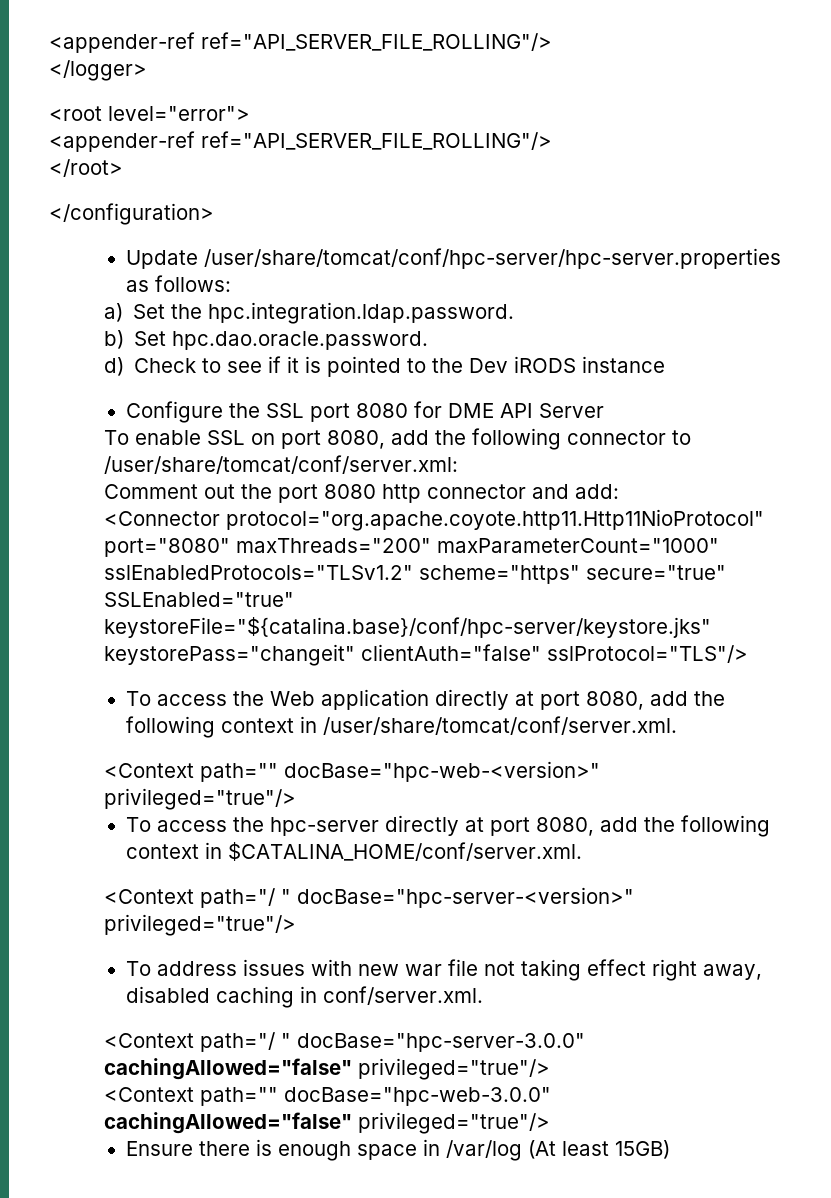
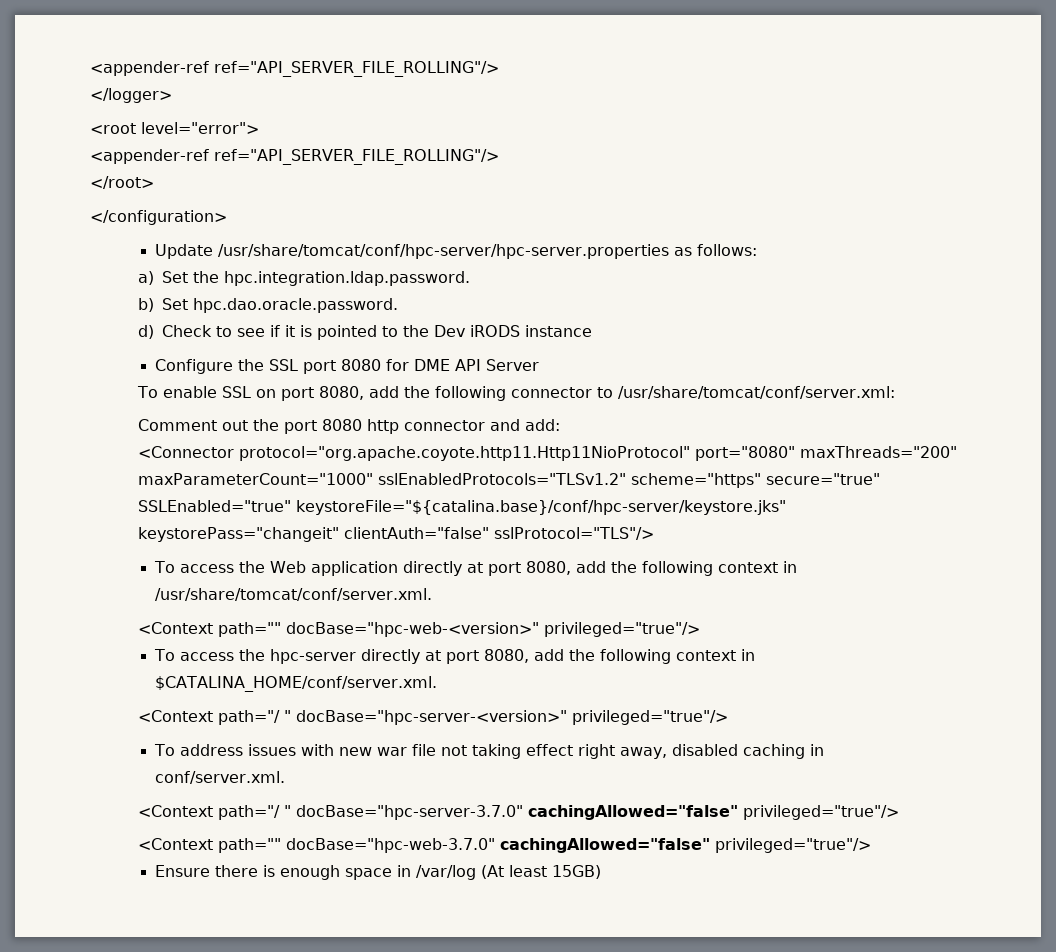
- Update /user/share/tomcat/conf/hpc-server/hpc-server.properties as follows:
+ Update /usr/share/tomcat/conf/hpc-server/hpc-server.properties as follows:
- To enable SSL on port 8080, add the following connector to /user/share/tomcat/conf/server.xml:
+ To enable SSL on port 8080, add the following connector to /usr/share/tomcat/conf/server.xml:
- To access the Web application directly at port 8080, add the following context in /user/share/tomcat/conf/server.xml.
+ To access the Web application directly at port 8080, add the following context in /usr/share/tomcat/conf/server.xml.
- <Context path="/ " docBase="hpc-server-3.0.0" cachingAllowed="false" privileged="true"/>
+ <Context path="/ " docBase="hpc-server-3.7.0" cachingAllowed="false" privileged="true"/>
- <Context path="" docBase="hpc-web-3.0.0" cachingAllowed="false" privileged="true"/>
+ <Context path="" docBase="hpc-web-3.7.0" cachingAllowed="false" privileged="true"/>

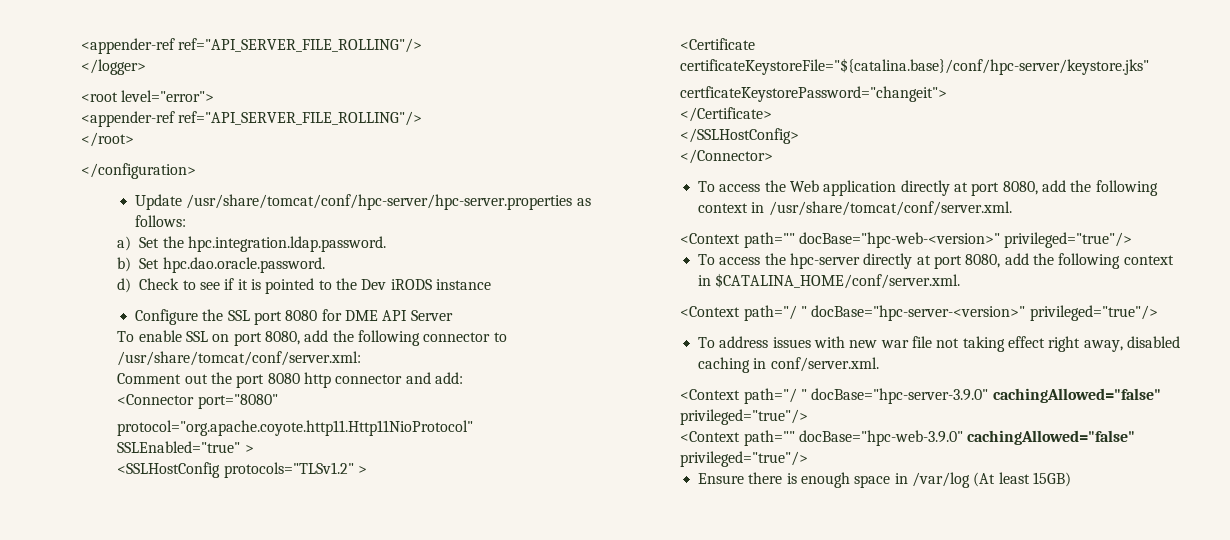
- <Connector protocol="org.apache.coyote.http11.Http11NioProtocol" port="8080" maxThreads="200" maxParameterCount="1000" sslEnabledProtocols="TLSv1.2" scheme="https" secure="true" SSLEnabled="true" keystoreFile="${catalina.base}/conf/hpc-server/keystore.jks" keystorePass="changeit" clientAuth="false" sslProtocol="TLS"/>
+ <Connector port="8080"
+ protocol="org.apache.coyote.http11.Http11NioProtocol"
+ SSLEnabled="true" >
+ <SSLHostConfig protocols="TLSv1.2" >
+ <Certificate certificateKeystoreFile="${catalina.base}/conf/hpc-server/keystore.jks"
+ certficateKeystorePassword="changeit">
+ </Certificate>
+ </SSLHostConfig>
+ </Connector>
- <Context path="/ " docBase="hpc-server-3.7.0" cachingAllowed="false" privileged="true"/>
+ <Context path="/ " docBase="hpc-server-3.9.0" cachingAllowed="false" privileged="true"/>
- <Context path="" docBase="hpc-web-3.7.0" cachingAllowed="false" privileged="true"/>
+ <Context path="" docBase="hpc-web-3.9.0" cachingAllowed="false" privileged="true"/>

